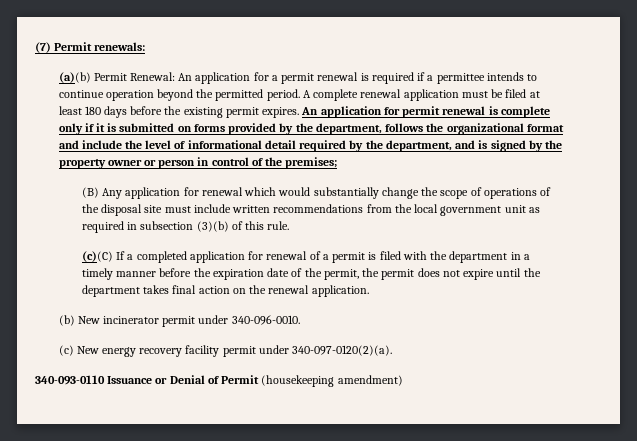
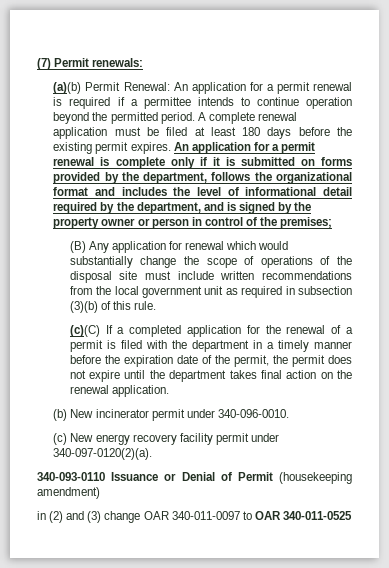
- An application for permit renewal is complete only if it is submitted on forms provided by the department, follows the organizational format and include the level of informational detail required by the department, and is signed by the property owner or person in control of the premises;
+ An application for a permit renewal is complete only if it is submitted on forms provided by the department, follows the organizational format and includes the level of informational detail required by the department, and is signed by the property owner or person in control of the premises;
- (c)(C) If a completed application for renewal of a permit is filed with the department in a timely manner before the expiration date of the permit, the permit does not expire until the department takes final action on the renewal application.
+ (c)(C) If a completed application for the renewal of a permit is filed with the department in a timely manner before the expiration date of the permit, the permit does not expire until the department takes final action on the renewal application.
+ in (2) and (3) change OAR 340-011-0097 to OAR 340-011-0525

